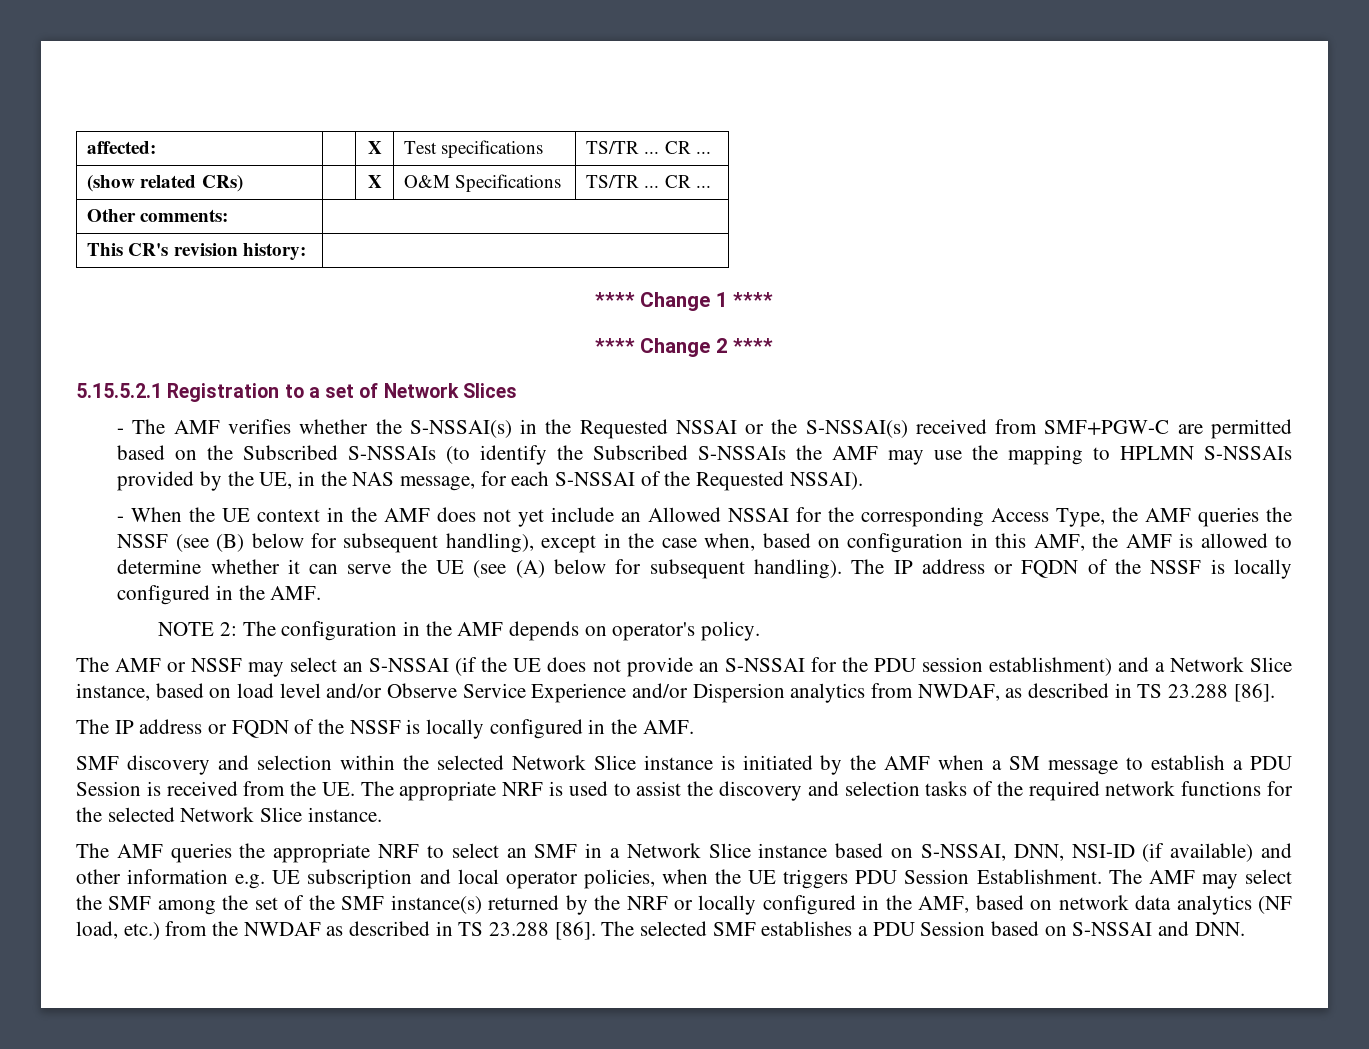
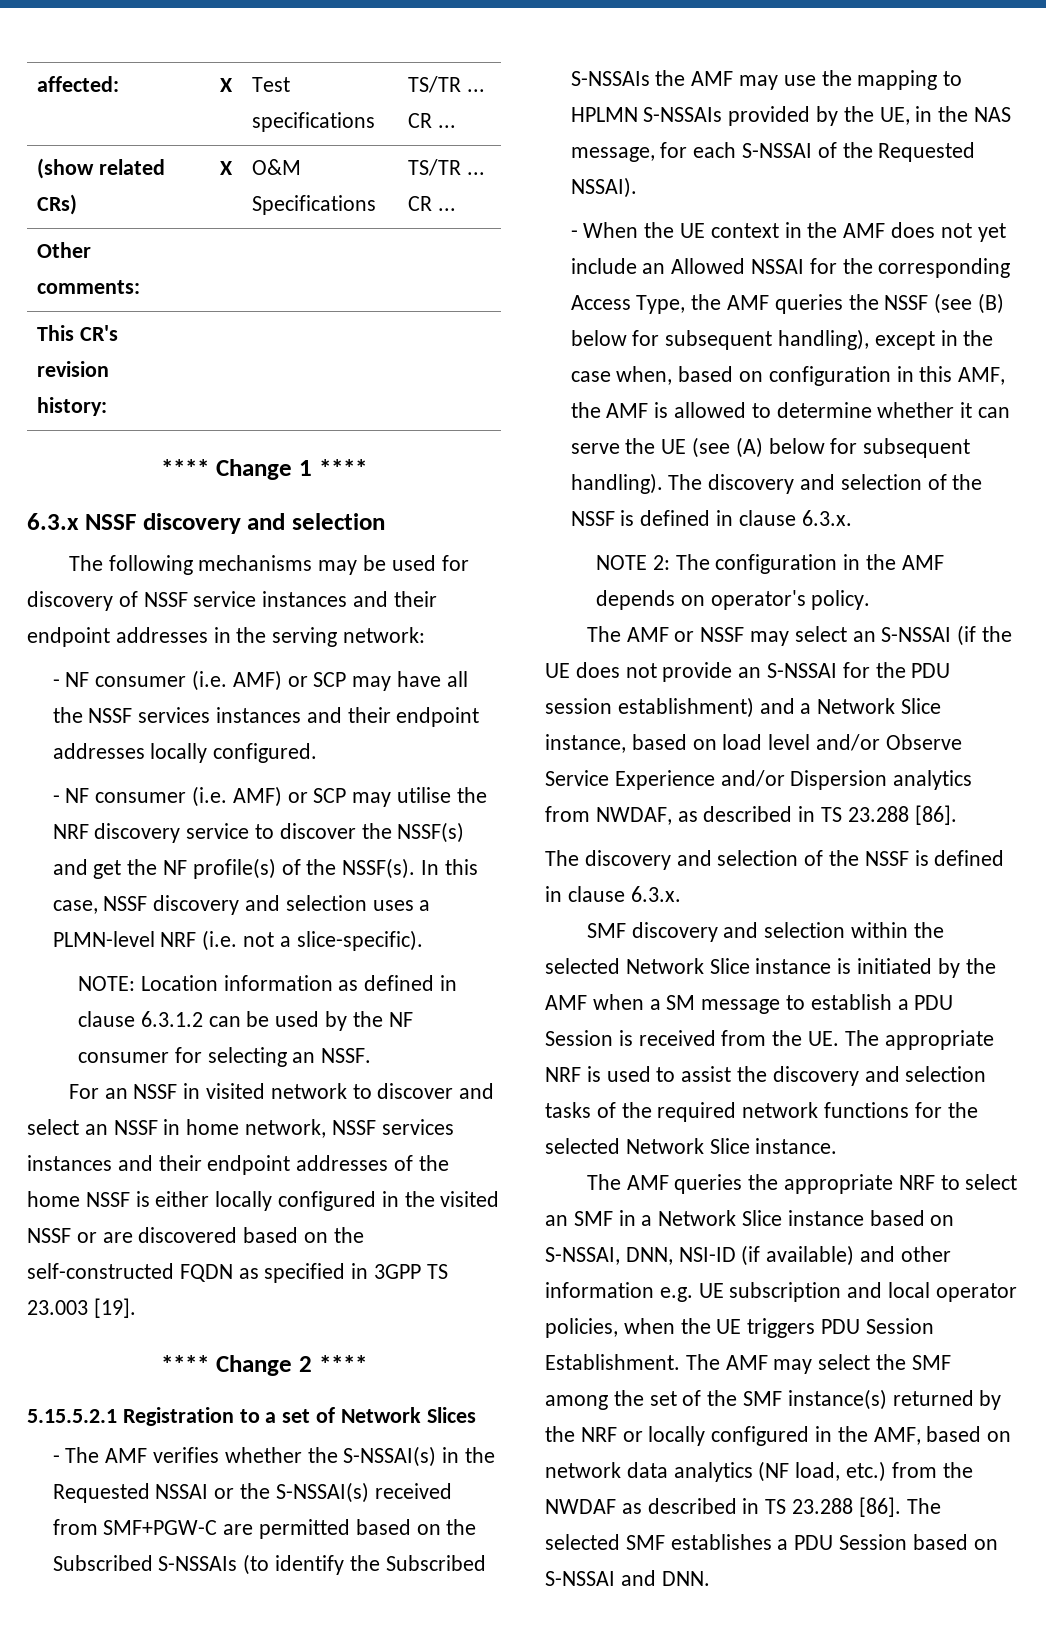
+ 6.3.x NSSF discovery and selection
+ The following mechanisms may be used for discovery of NSSF service instances and their endpoint addresses in the serving network:
+ - NF consumer (i.e. AMF) or SCP may have all the NSSF services instances and their endpoint addresses locally configured.
+ - NF consumer (i.e. AMF) or SCP may utilise the NRF discovery service to discover the NSSF(s) and get the NF profile(s) of the NSSF(s). In this case, NSSF discovery and selection uses a PLMN-level NRF (i.e. not a slice-specific).
+ NOTE: Location information as defined in clause 6.3.1.2 can be used by the NF consumer for selecting an NSSF.
+ For an NSSF in visited network to discover and select an NSSF in home network, NSSF services instances and their endpoint addresses of the home NSSF is either locally configured in the visited NSSF or are discovered based on the self-constructed FQDN as specified in 3GPP TS 23.003 [19].
- - When the UE context in the AMF does not yet include an Allowed NSSAI for the corresponding Access Type, the AMF queries the NSSF (see (B) below for subsequent handling), except in the case when, based on configuration in this AMF, the AMF is allowed to determine whether it can serve the UE (see (A) below for subsequent handling). The IP address or FQDN of the NSSF is locally configured in the AMF.
+ - When the UE context in the AMF does not yet include an Allowed NSSAI for the corresponding Access Type, the AMF queries the NSSF (see (B) below for subsequent handling), except in the case when, based on configuration in this AMF, the AMF is allowed to determine whether it can serve the UE (see (A) below for subsequent handling). The discovery and selection of the NSSF is defined in clause 6.3.x.
  The AMF or NSSF may select an S-NSSAI (if the UE does not provide an S-NSSAI for the PDU session establishment) and a Network Slice instance, based on load level and/or Observe Service Experience and/or Dispersion analytics from NWDAF, as described in TS 23.288 [86].
- The IP address or FQDN of the NSSF is locally configured in the AMF.
+ The discovery and selection of the NSSF is defined in clause 6.3.x.

